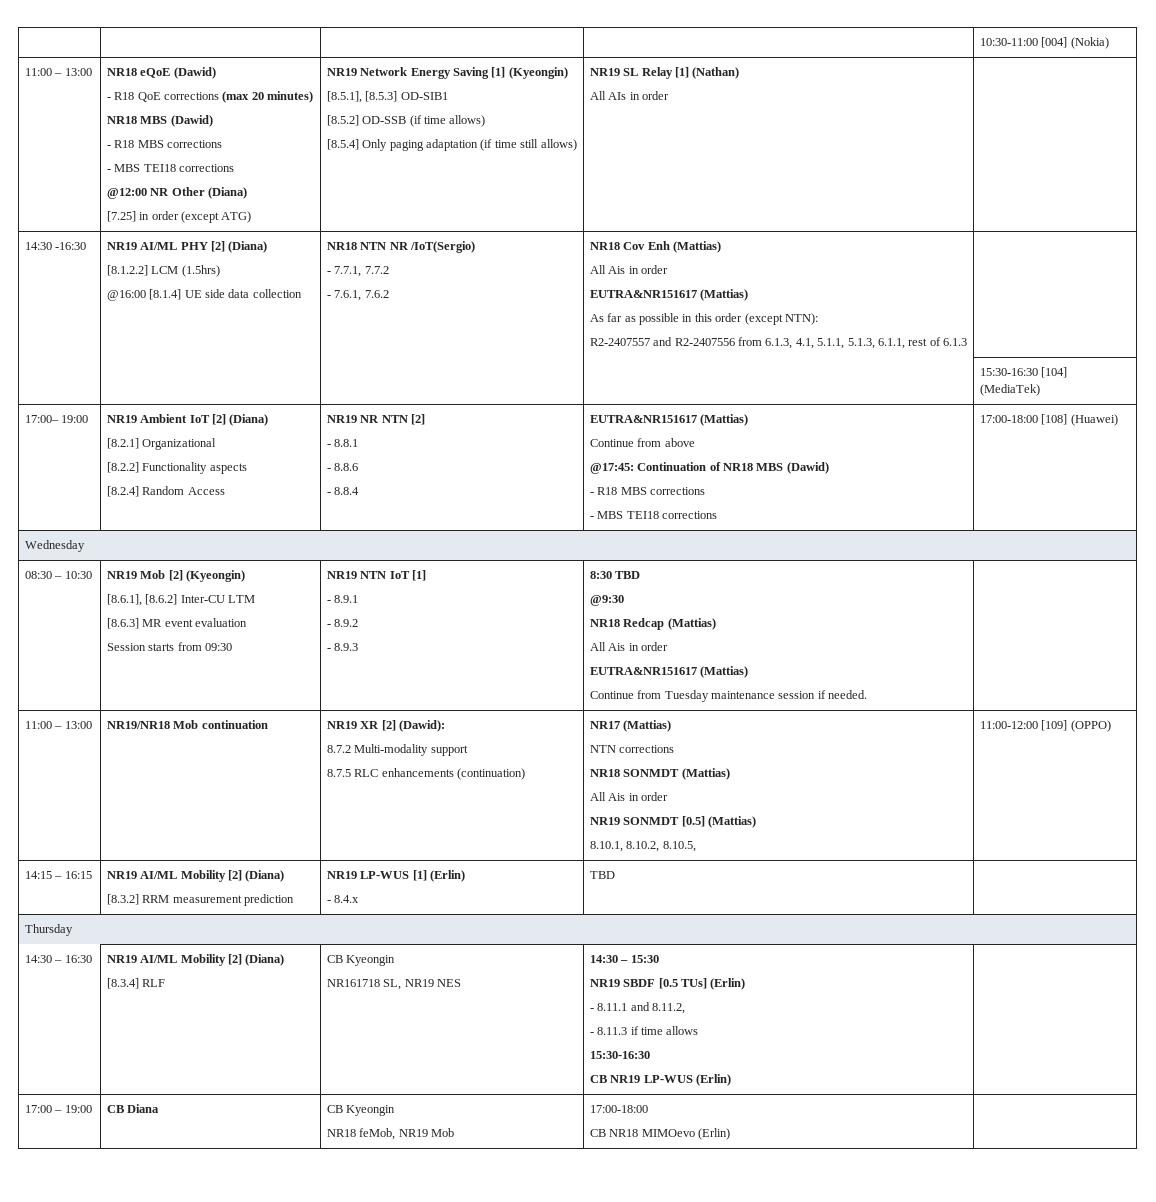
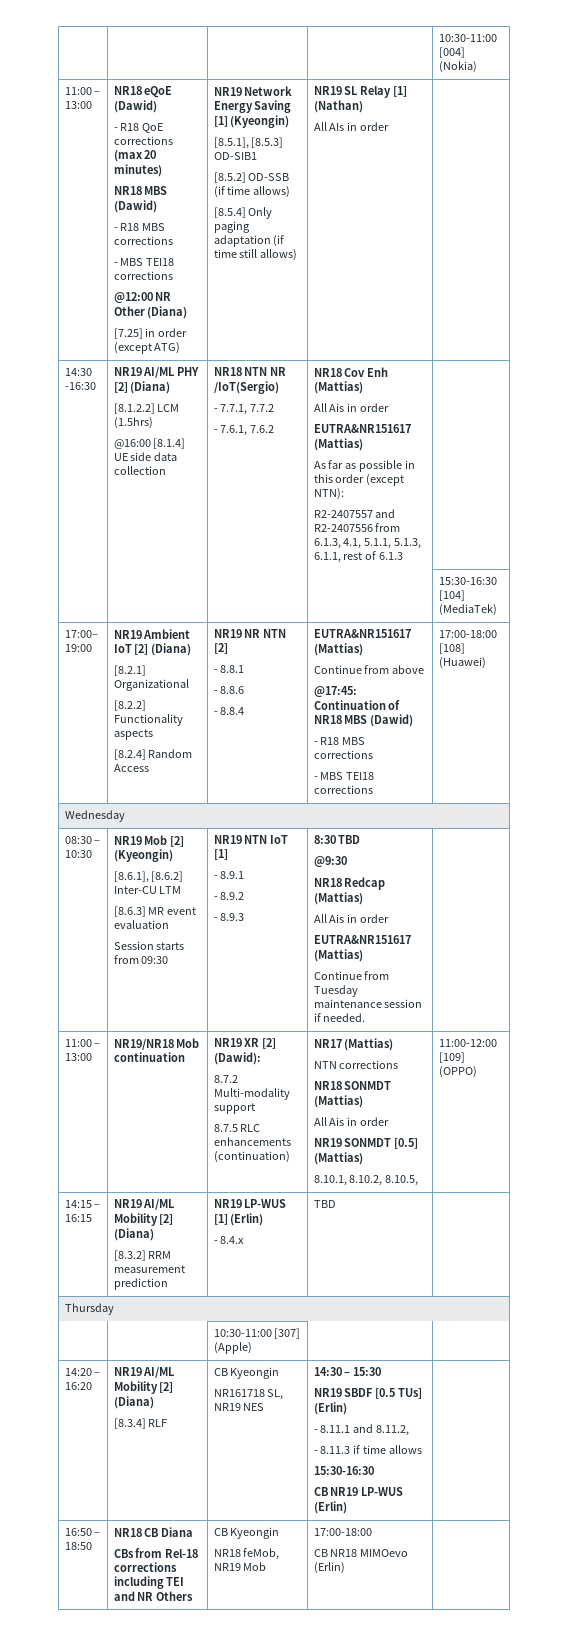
- 14:30 – 16:30 | NR19 AI/ML Mobility [2] (Diana)
+ | | 10:30-11:00 [307] (Apple) | |
+ 14:20 – 16:20 | NR19 AI/ML Mobility [2] (Diana)
- 17:00 – 19:00 | CB Diana | CB Kyeongin
+ 16:50 – 18:50 | NR18 CB Diana
+ CBs from Rel-18 corrections including TEI and NR Others | CB Kyeongin

